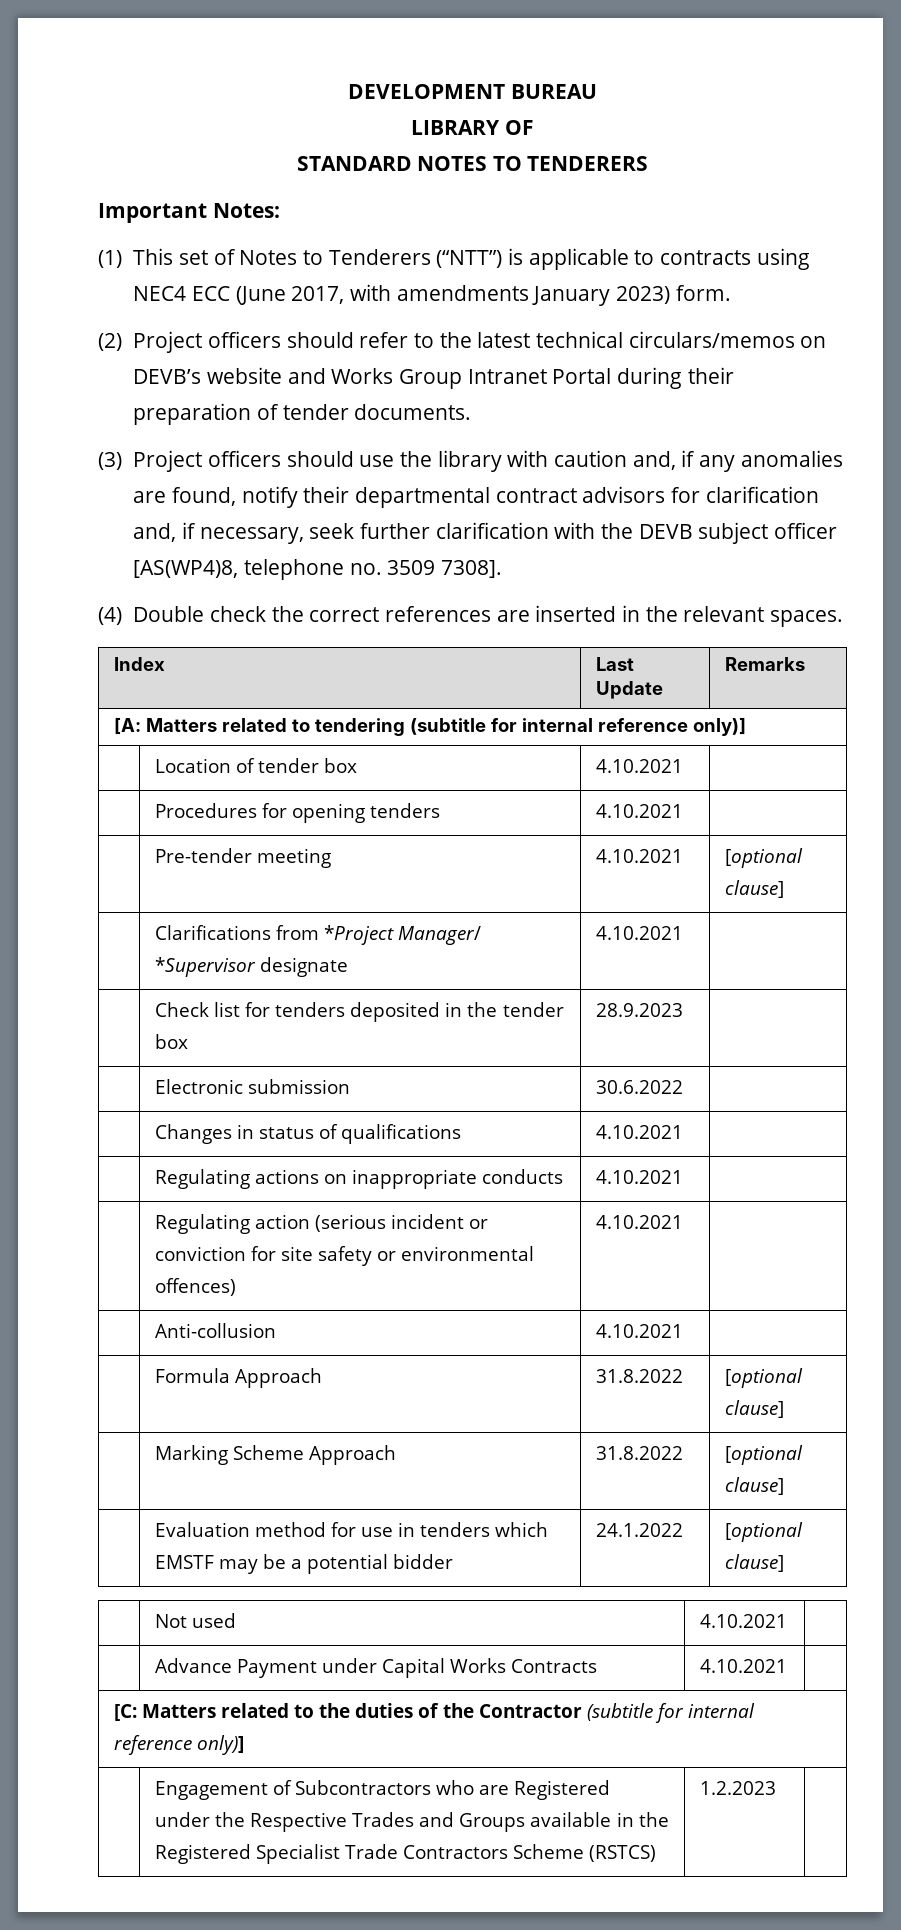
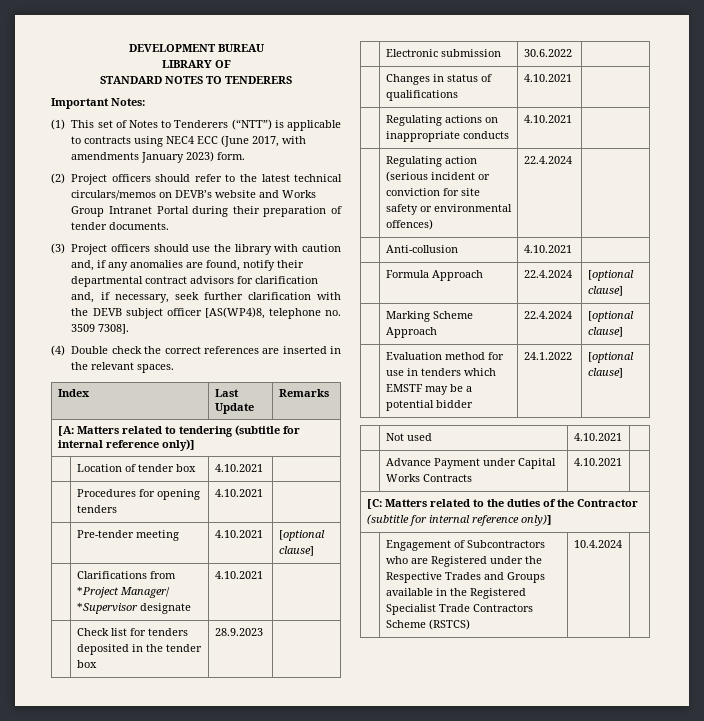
- | Regulating action (serious incident or conviction for site safety or environmental offences) | 4.10.2021 |
+ | Regulating action (serious incident or conviction for site safety or environmental offences) | 22.4.2024 |
- | Formula Approach | 31.8.2022 | [optional clause]
+ | Formula Approach | 22.4.2024 | [optional clause]
- | Marking Scheme Approach | 31.8.2022 | [optional clause]
+ | Marking Scheme Approach | 22.4.2024 | [optional clause]
- | Engagement of Subcontractors who are Registered under the Respective Trades and Groups available in the Registered Specialist Trade Contractors Scheme (RSTCS) | 1.2.2023 |
+ | Engagement of Subcontractors who are Registered under the Respective Trades and Groups available in the Registered Specialist Trade Contractors Scheme (RSTCS) | 10.4.2024 |

